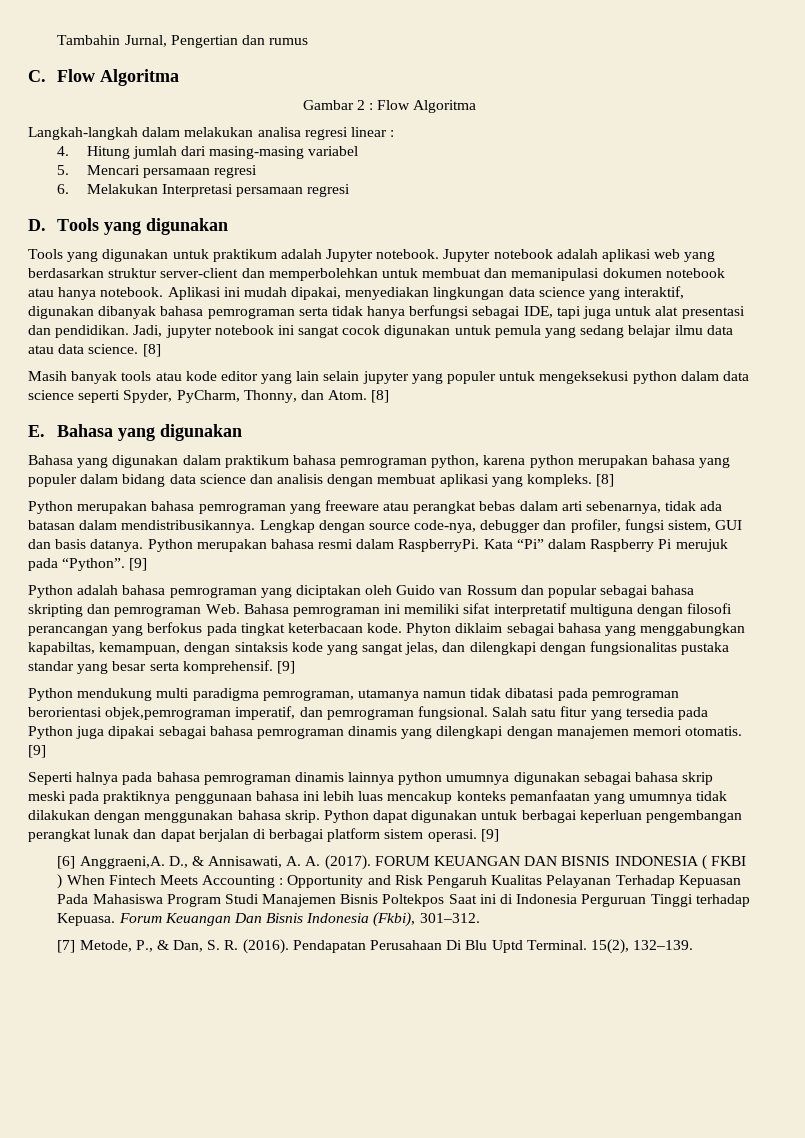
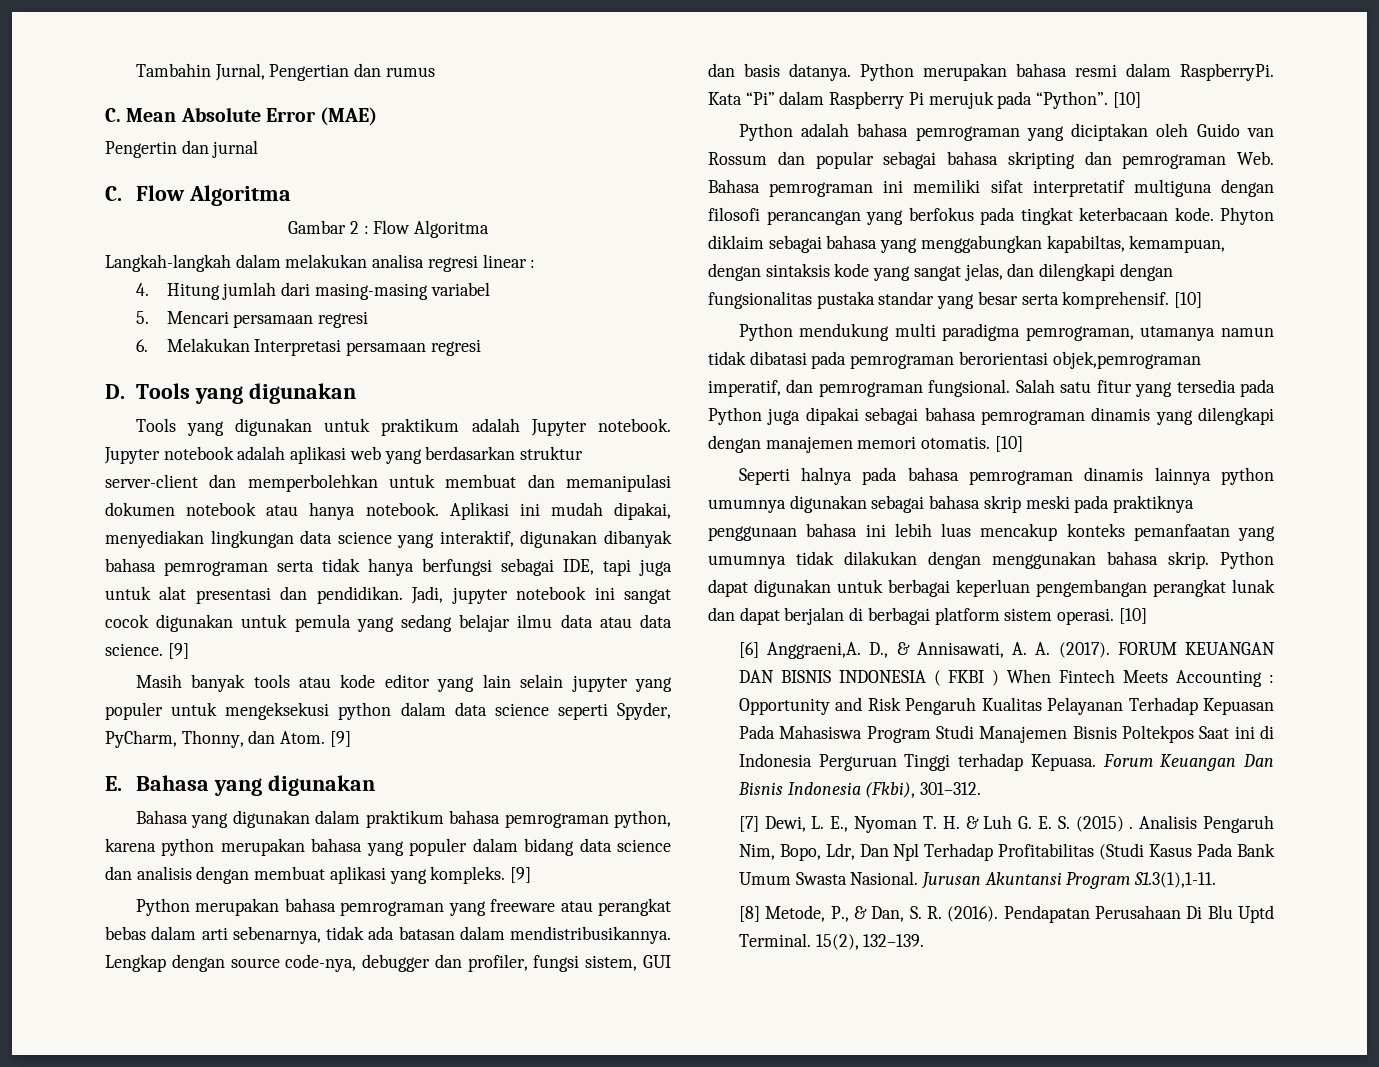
+ C. Mean Absolute Error (MAE)
+ Pengertin dan jurnal
- Jadi, jupyter notebook ini sangat cocok digunakan untuk pemula yang sedang belajar ilmu data atau data science. [8]
+ Jadi, jupyter notebook ini sangat cocok digunakan untuk pemula yang sedang belajar ilmu data atau data science. [9]
- Masih banyak tools atau kode editor yang lain selain jupyter yang populer untuk mengeksekusi python dalam data science seperti Spyder, PyCharm, Thonny, dan Atom. [8]
+ Masih banyak tools atau kode editor yang lain selain jupyter yang populer untuk mengeksekusi python dalam data science seperti Spyder, PyCharm, Thonny, dan Atom. [9]
- Bahasa yang digunakan dalam praktikum bahasa pemrograman python, karena python merupakan bahasa yang populer dalam bidang data science dan analisis dengan membuat aplikasi yang kompleks. [8]
+ Bahasa yang digunakan dalam praktikum bahasa pemrograman python, karena python merupakan bahasa yang populer dalam bidang data science dan analisis dengan membuat aplikasi yang kompleks. [9]
- Kata “Pi” dalam Raspberry Pi merujuk pada “Python”. [9]
+ Kata “Pi” dalam Raspberry Pi merujuk pada “Python”. [10]
- Phyton diklaim sebagai bahasa yang menggabungkan kapabiltas, kemampuan, dengan sintaksis kode yang sangat jelas, dan dilengkapi dengan fungsionalitas pustaka standar yang besar serta komprehensif. [9]
+ Phyton diklaim sebagai bahasa yang menggabungkan kapabiltas, kemampuan, dengan sintaksis kode yang sangat jelas, dan dilengkapi dengan fungsionalitas pustaka standar yang besar serta komprehensif. [10]
- Salah satu fitur yang tersedia pada Python juga dipakai sebagai bahasa pemrograman dinamis yang dilengkapi dengan manajemen memori otomatis. [9]
+ Salah satu fitur yang tersedia pada Python juga dipakai sebagai bahasa pemrograman dinamis yang dilengkapi dengan manajemen memori otomatis. [10]
- Python dapat digunakan untuk berbagai keperluan pengembangan perangkat lunak dan dapat berjalan di berbagai platform sistem operasi. [9]
+ Python dapat digunakan untuk berbagai keperluan pengembangan perangkat lunak dan dapat berjalan di berbagai platform sistem operasi. [10]
- [7] Metode, P., & Dan, S. R. (2016).
+ [7] Dewi, L. E., Nyoman T. H. & Luh G. E. S. (2015) . Analisis Pengaruh Nim, Bopo, Ldr, Dan Npl Terhadap Profitabilitas (Studi Kasus Pada Bank Umum Swasta Nasional. Jurusan Akuntansi Program S1.3(1),1-11.
+ [8] Metode, P., & Dan, S. R. (2016).

